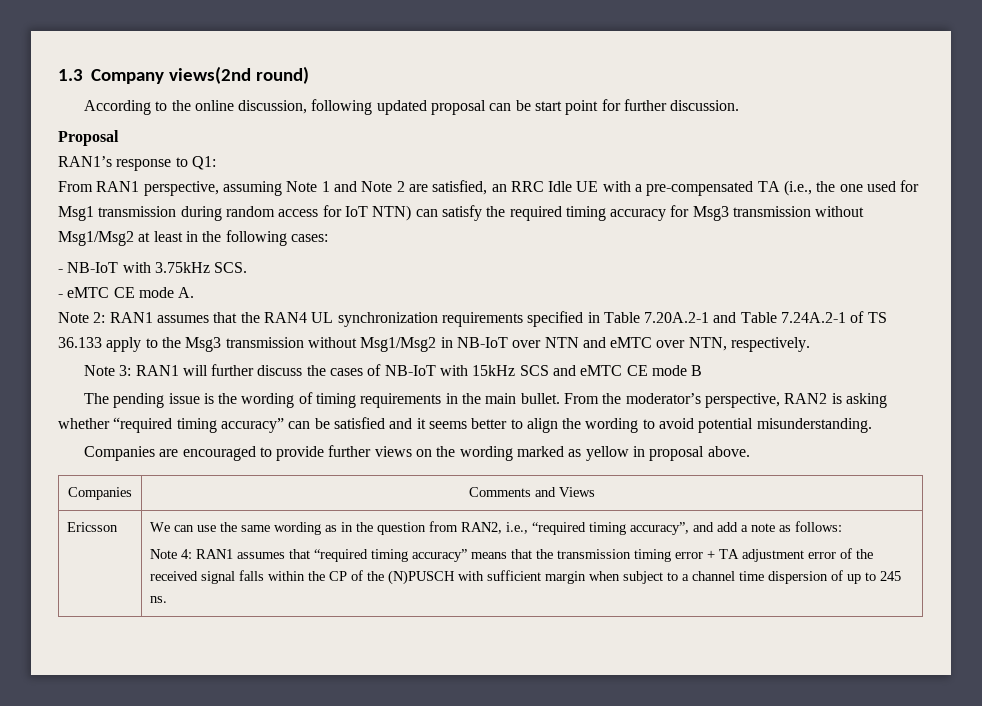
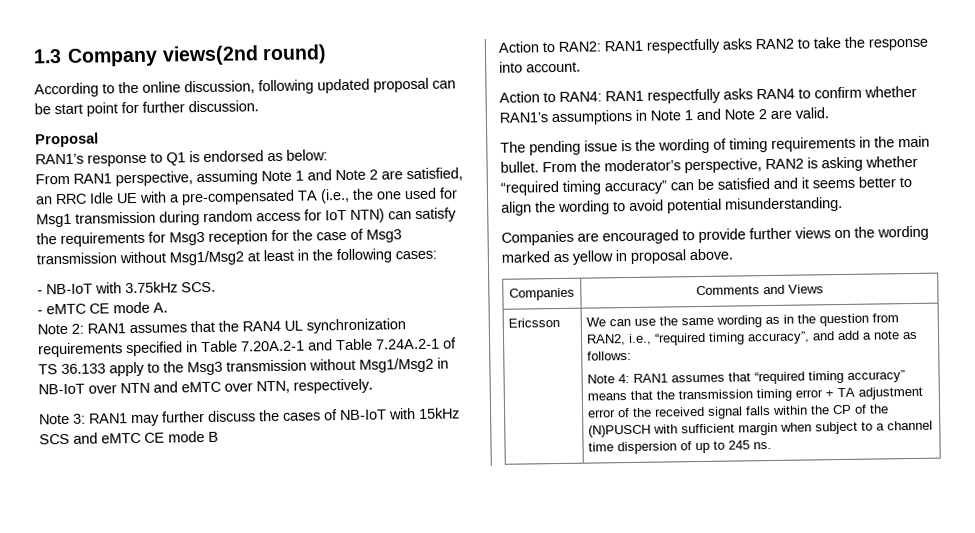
- RAN1’s response to Q1:
+ RAN1’s response to Q1 is endorsed as below:
- From RAN1 perspective, assuming Note 1 and Note 2 are satisfied, an RRC Idle UE with a pre-compensated TA (i.e., the one used for Msg1 transmission during random access for IoT NTN) can satisfy the required timing accuracy for Msg3 transmission without Msg1/Msg2 at least in the following cases:
+ From RAN1 perspective, assuming Note 1 and Note 2 are satisfied, an RRC Idle UE with a pre-compensated TA (i.e., the one used for Msg1 transmission during random access for IoT NTN) can satisfy the requirements for Msg3 reception for the case of Msg3 transmission without Msg1/Msg2 at least in the following cases:
- Note 3: RAN1 will further discuss the cases of NB-IoT with 15kHz SCS and eMTC CE mode B
+ Note 3: RAN1 may further discuss the cases of NB-IoT with 15kHz SCS and eMTC CE mode B
+ Action to RAN2: RAN1 respectfully asks RAN2 to take the response into account.
+ Action to RAN4: RAN1 respectfully asks RAN4 to confirm whether RAN1’s assumptions in Note 1 and Note 2 are valid.

